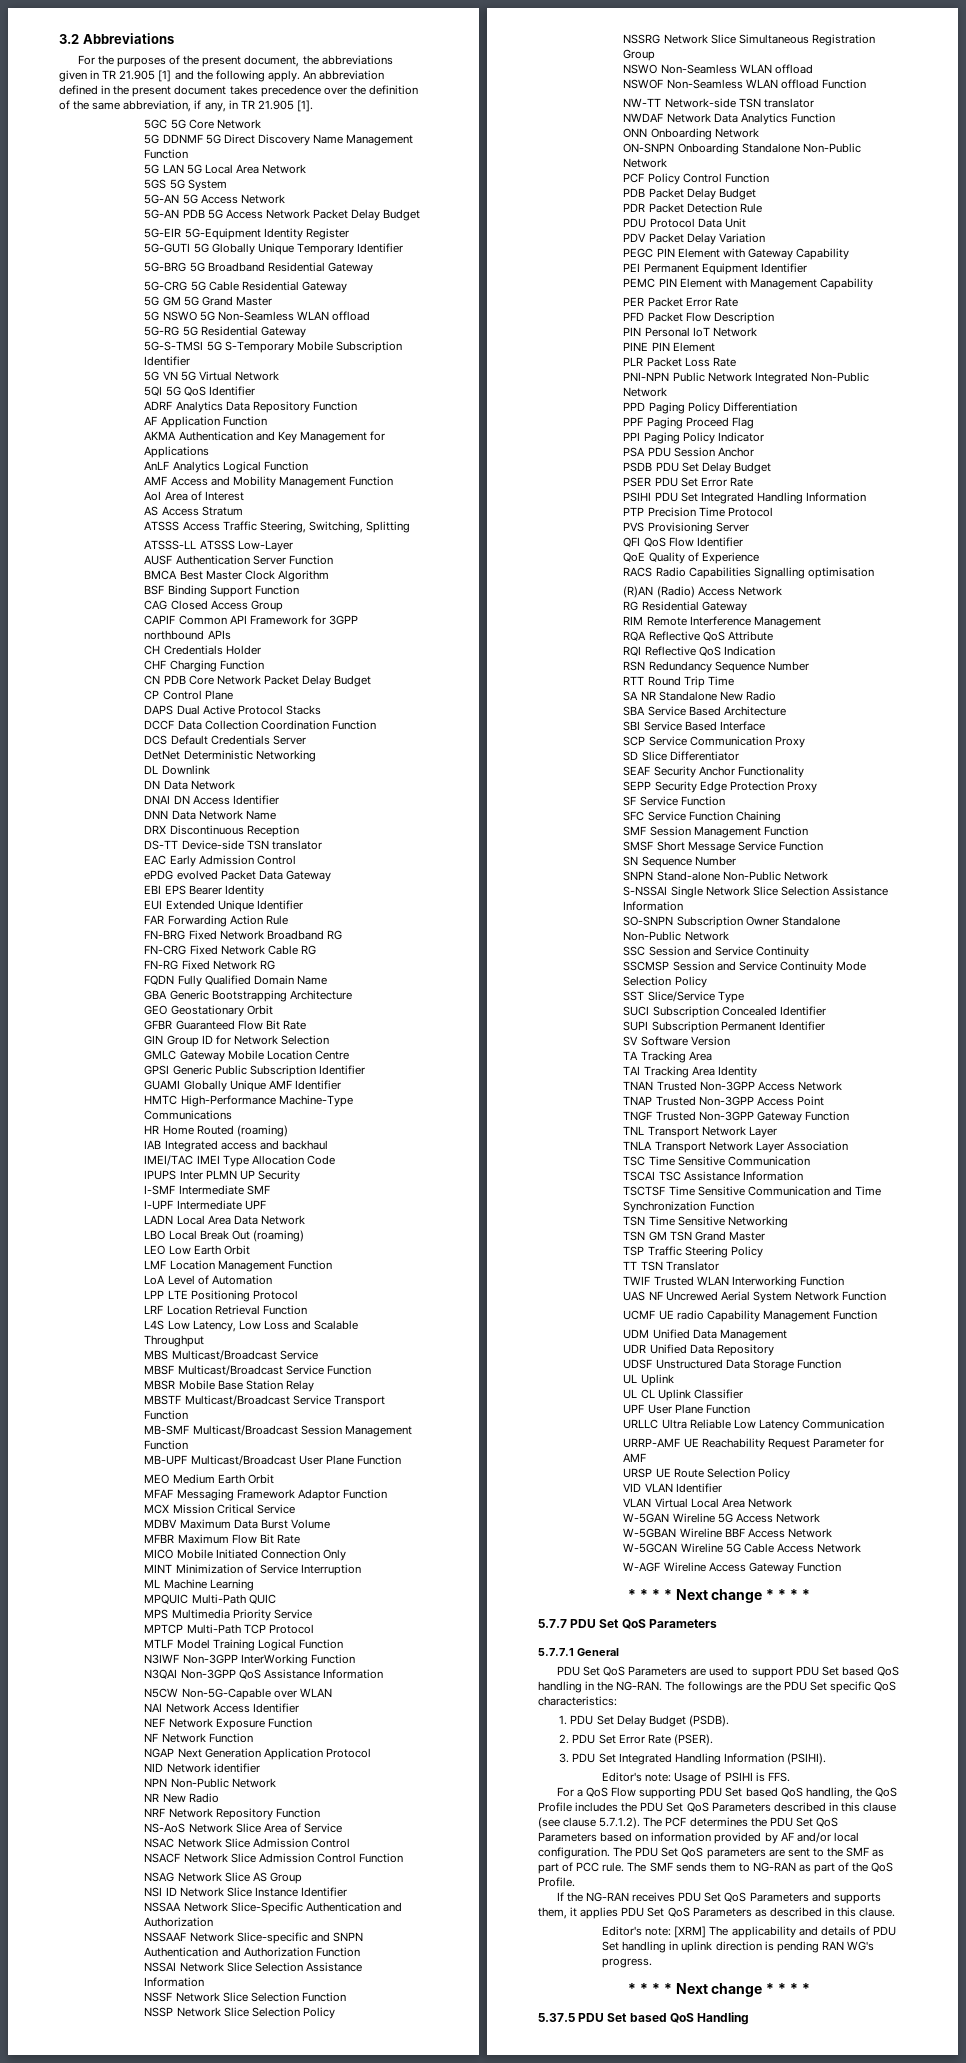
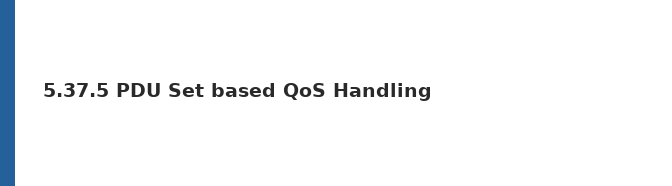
- 3.2 Abbreviations
- For the purposes of the present document, the abbreviations given in TR 21.905 [1] and the following apply. An abbreviation defined in the present document takes precedence over the definition of the same abbreviation, if any, in TR 21.905 [1].
- 5GC 5G Core Network
- 5G DDNMF 5G Direct Discovery Name Management Function
- 5G LAN 5G Local Area Network
- 5GS 5G System
- 5G-AN 5G Access Network
- 5G-AN PDB 5G Access Network Packet Delay Budget
- 5G-EIR 5G-Equipment Identity Register
- 5G-GUTI 5G Globally Unique Temporary Identifier
- 5G-BRG 5G Broadband Residential Gateway
- 5G-CRG 5G Cable Residential Gateway
- 5G GM 5G Grand Master
- 5G NSWO 5G Non-Seamless WLAN offload
- 5G-RG 5G Residential Gateway
- 5G-S-TMSI 5G S-Temporary Mobile Subscription Identifier
- 5G VN 5G Virtual Network
- 5QI 5G QoS Identifier
- ADRF Analytics Data Repository Function
- AF Application Function
- AKMA Authentication and Key Management for Applications
- AnLF Analytics Logical Function
- AMF Access and Mobility Management Function
- AoI Area of Interest
- AS Access Stratum
- ATSSS Access Traffic Steering, Switching, Splitting
- ATSSS-LL ATSSS Low-Layer
- AUSF Authentication Server Function
- BMCA Best Master Clock Algorithm
- BSF Binding Support Function
- CAG Closed Access Group
- CAPIF Common API Framework for 3GPP northbound APIs
- CH Credentials Holder
- CHF Charging Function
- CN PDB Core Network Packet Delay Budget
- CP Control Plane
- DAPS Dual Active Protocol Stacks
- DCCF Data Collection Coordination Function
- DCS Default Credentials Server
- DetNet Deterministic Networking
- DL Downlink
- DN Data Network
- DNAI DN Access Identifier
- DNN Data Network Name
- DRX Discontinuous Reception
- DS-TT Device-side TSN translator
- EAC Early Admission Control
- ePDG evolved Packet Data Gateway
- EBI EPS Bearer Identity
- EUI Extended Unique Identifier
- FAR Forwarding Action Rule
- FN-BRG Fixed Network Broadband RG
- FN-CRG Fixed Network Cable RG
- FN-RG Fixed Network RG
- FQDN Fully Qualified Domain Name
- GBA Generic Bootstrapping Architecture
- GEO Geostationary Orbit
- GFBR Guaranteed Flow Bit Rate
- GIN Group ID for Network Selection
- GMLC Gateway Mobile Location Centre
- GPSI Generic Public Subscription Identifier
- GUAMI Globally Unique AMF Identifier
- HMTC High-Performance Machine-Type Communications
- HR Home Routed (roaming)
- IAB Integrated access and backhaul
- IMEI/TAC IMEI Type Allocation Code
- IPUPS Inter PLMN UP Security
- I-SMF Intermediate SMF
- I-UPF Intermediate UPF
- LADN Local Area Data Network
- LBO Local Break Out (roaming)
- LEO Low Earth Orbit
- LMF Location Management Function
- LoA Level of Automation
- LPP LTE Positioning Protocol
- LRF Location Retrieval Function
- L4S Low Latency, Low Loss and Scalable Throughput
- MBS Multicast/Broadcast Service
- MBSF Multicast/Broadcast Service Function
- MBSR Mobile Base Station Relay
- MBSTF Multicast/Broadcast Service Transport Function
- MB-SMF Multicast/Broadcast Session Management Function
- MB-UPF Multicast/Broadcast User Plane Function
- MEO Medium Earth Orbit
- MFAF Messaging Framework Adaptor Function
- MCX Mission Critical Service
- MDBV Maximum Data Burst Volume
- MFBR Maximum Flow Bit Rate
- MICO Mobile Initiated Connection Only
- MINT Minimization of Service Interruption
- ML Machine Learning
- MPQUIC Multi-Path QUIC
- MPS Multimedia Priority Service
- MPTCP Multi-Path TCP Protocol
- MTLF Model Training Logical Function
- N3IWF Non-3GPP InterWorking Function
- N3QAI Non-3GPP QoS Assistance Information
- N5CW Non-5G-Capable over WLAN
- NAI Network Access Identifier
- NEF Network Exposure Function
- NF Network Function
- NGAP Next Generation Application Protocol
- NID Network identifier
- NPN Non-Public Network
- NR New Radio
- NRF Network Repository Function
- NS-AoS Network Slice Area of Service
- NSAC Network Slice Admission Control
- NSACF Network Slice Admission Control Function
- NSAG Network Slice AS Group
- NSI ID Network Slice Instance Identifier
- NSSAA Network Slice-Specific Authentication and Authorization
- NSSAAF Network Slice-specific and SNPN Authentication and Authorization Function
- NSSAI Network Slice Selection Assistance Information
- NSSF Network Slice Selection Function
- NSSP Network Slice Selection Policy
- NSSRG Network Slice Simultaneous Registration Group
- NSWO Non-Seamless WLAN offload
- NSWOF Non-Seamless WLAN offload Function
- NW-TT Network-side TSN translator
- NWDAF Network Data Analytics Function
- ONN Onboarding Network
- ON-SNPN Onboarding Standalone Non-Public Network
- PCF Policy Control Function
- PDB Packet Delay Budget
- PDR Packet Detection Rule
- PDU Protocol Data Unit
- PDV Packet Delay Variation
- PEGC PIN Element with Gateway Capability
- PEI Permanent Equipment Identifier
- PEMC PIN Element with Management Capability
- PER Packet Error Rate
- PFD Packet Flow Description
- PIN Personal IoT Network
- PINE PIN Element
- PLR Packet Loss Rate
- PNI-NPN Public Network Integrated Non-Public Network
- PPD Paging Policy Differentiation
- PPF Paging Proceed Flag
- PPI Paging Policy Indicator
- PSA PDU Session Anchor
- PSDB PDU Set Delay Budget
- PSER PDU Set Error Rate
- PSIHI PDU Set Integrated Handling Information
- PTP Precision Time Protocol
- PVS Provisioning Server
- QFI QoS Flow Identifier
- QoE Quality of Experience
- RACS Radio Capabilities Signalling optimisation
- (R)AN (Radio) Access Network
- RG Residential Gateway
- RIM Remote Interference Management
- RQA Reflective QoS Attribute
- RQI Reflective QoS Indication
- RSN Redundancy Sequence Number
- RTT Round Trip Time
- SA NR Standalone New Radio
- SBA Service Based Architecture
- SBI Service Based Interface
- SCP Service Communication Proxy
- SD Slice Differentiator
- SEAF Security Anchor Functionality
- SEPP Security Edge Protection Proxy
- SF Service Function
- SFC Service Function Chaining
- SMF Session Management Function
- SMSF Short Message Service Function
- SN Sequence Number
- SNPN Stand-alone Non-Public Network
- S-NSSAI Single Network Slice Selection Assistance Information
- SO-SNPN Subscription Owner Standalone Non-Public Network
- SSC Session and Service Continuity
- SSCMSP Session and Service Continuity Mode Selection Policy
- SST Slice/Service Type
- SUCI Subscription Concealed Identifier
- SUPI Subscription Permanent Identifier
- SV Software Version
- TA Tracking Area
- TAI Tracking Area Identity
- TNAN Trusted Non-3GPP Access Network
- TNAP Trusted Non-3GPP Access Point
- TNGF Trusted Non-3GPP Gateway Function
- TNL Transport Network Layer
- TNLA Transport Network Layer Association
- TSC Time Sensitive Communication
- TSCAI TSC Assistance Information
- TSCTSF Time Sensitive Communication and Time Synchronization Function
- TSN Time Sensitive Networking
- TSN GM TSN Grand Master
- TSP Traffic Steering Policy
- TT TSN Translator
- TWIF Trusted WLAN Interworking Function
- UAS NF Uncrewed Aerial System Network Function
- UCMF UE radio Capability Management Function
- UDM Unified Data Management
- UDR Unified Data Repository
- UDSF Unstructured Data Storage Function
- UL Uplink
- UL CL Uplink Classifier
- UPF User Plane Function
- URLLC Ultra Reliable Low Latency Communication
- URRP-AMF UE Reachability Request Parameter for AMF
- URSP UE Route Selection Policy
- VID VLAN Identifier
- VLAN Virtual Local Area Network
- W-5GAN Wireline 5G Access Network
- W-5GBAN Wireline BBF Access Network
- W-5GCAN Wireline 5G Cable Access Network
- W-AGF Wireline Access Gateway Function
- * * * * Next change * * * *
- 5.7.7 PDU Set QoS Parameters
- 5.7.7.1 General
- PDU Set QoS Parameters are used to support PDU Set based QoS handling in the NG-RAN. The followings are the PDU Set specific QoS characteristics:
- 1. PDU Set Delay Budget (PSDB).
- 2. PDU Set Error Rate (PSER).
- 3. PDU Set Integrated Handling Information (PSIHI).
- Editor's note: Usage of PSIHI is FFS.
- For a QoS Flow supporting PDU Set based QoS handling, the QoS Profile includes the PDU Set QoS Parameters described in this clause (see clause 5.7.1.2). The PCF determines the PDU Set QoS Parameters based on information provided by AF and/or local configuration. The PDU Set QoS parameters are sent to the SMF as part of PCC rule. The SMF sends them to NG-RAN as part of the QoS Profile.
- If the NG-RAN receives PDU Set QoS Parameters and supports them, it applies PDU Set QoS Parameters as described in this clause.
- Editor's note: [XRM] The applicability and details of PDU Set handling in uplink direction is pending RAN WG's progress.
- * * * * Next change * * * *

